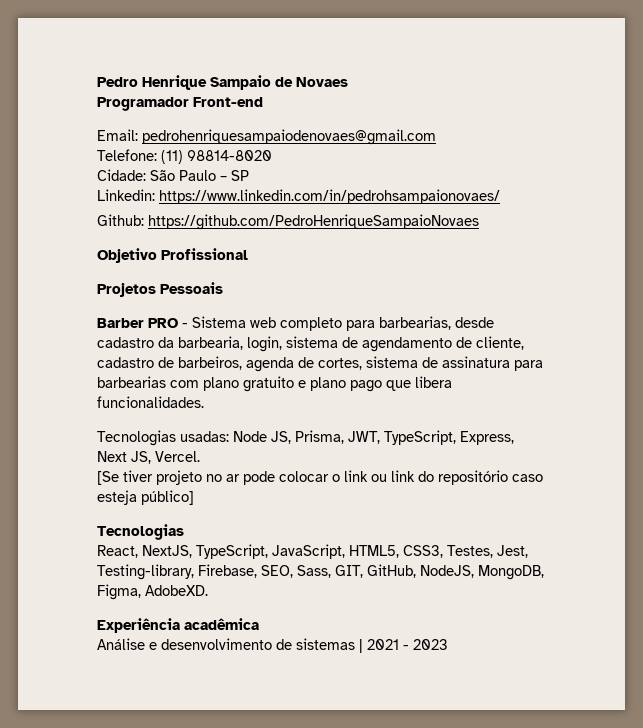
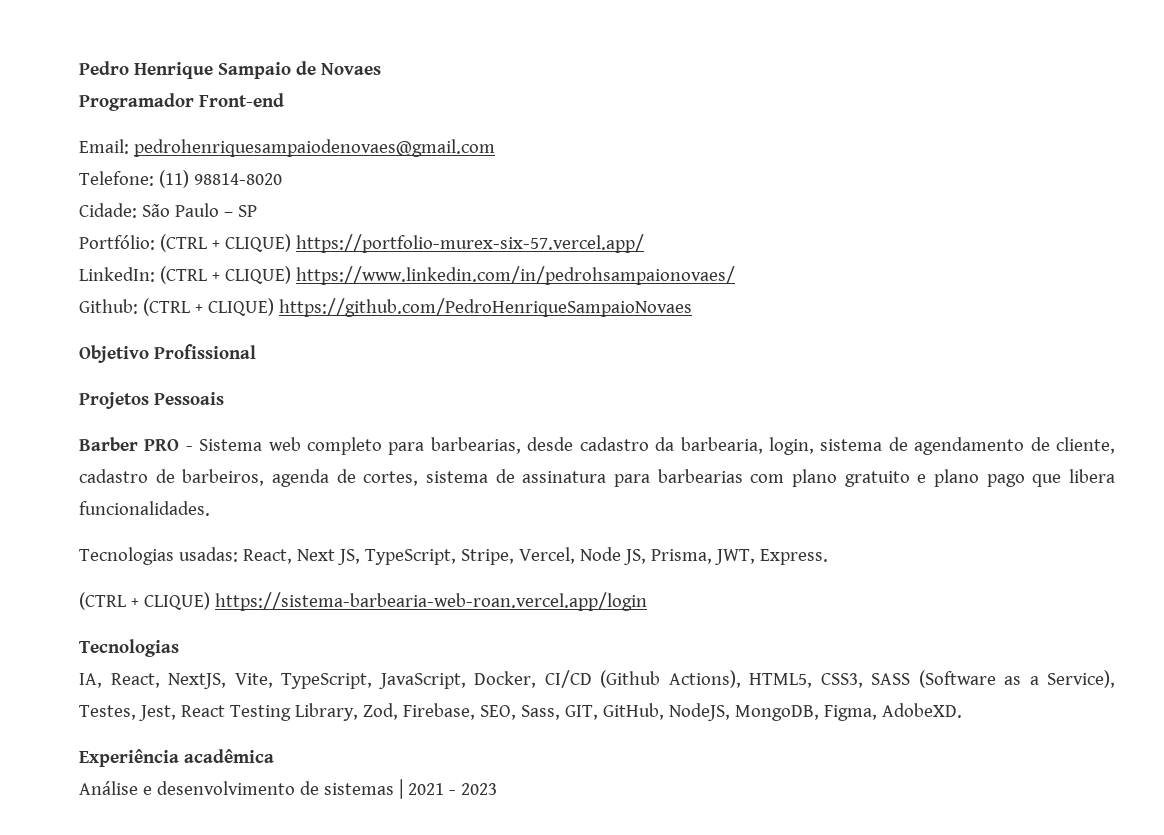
- Linkedin: https://www.linkedin.com/in/pedrohsampaionovaes/
+ Portfólio: (CTRL + CLIQUE) https://portfolio-murex-six-57.vercel.app/
+ LinkedIn: (CTRL + CLIQUE) https://www.linkedin.com/in/pedrohsampaionovaes/
- Github: https://github.com/PedroHenriqueSampaioNovaes
+ Github: (CTRL + CLIQUE) https://github.com/PedroHenriqueSampaioNovaes
- Tecnologias usadas: Node JS, Prisma, JWT, TypeScript, Express, Next JS, Vercel.
- [Se tiver projeto no ar pode colocar o link ou link do repositório caso esteja público]
+ Tecnologias usadas: React, Next JS, TypeScript, Stripe, Vercel, Node JS, Prisma, JWT, Express.
+ (CTRL + CLIQUE) https://sistema-barbearia-web-roan.vercel.app/login
- React, NextJS, TypeScript, JavaScript, HTML5, CSS3, Testes, Jest, Testing-library, Firebase, SEO, Sass, GIT, GitHub, NodeJS, MongoDB, Figma, AdobeXD.
+ IA, React, NextJS, Vite, TypeScript, JavaScript, Docker, CI/CD (Github Actions), HTML5, CSS3, SASS (Software as a Service), Testes, Jest, React Testing Library, Zod, Firebase, SEO, Sass, GIT, GitHub, NodeJS, MongoDB, Figma, AdobeXD.

